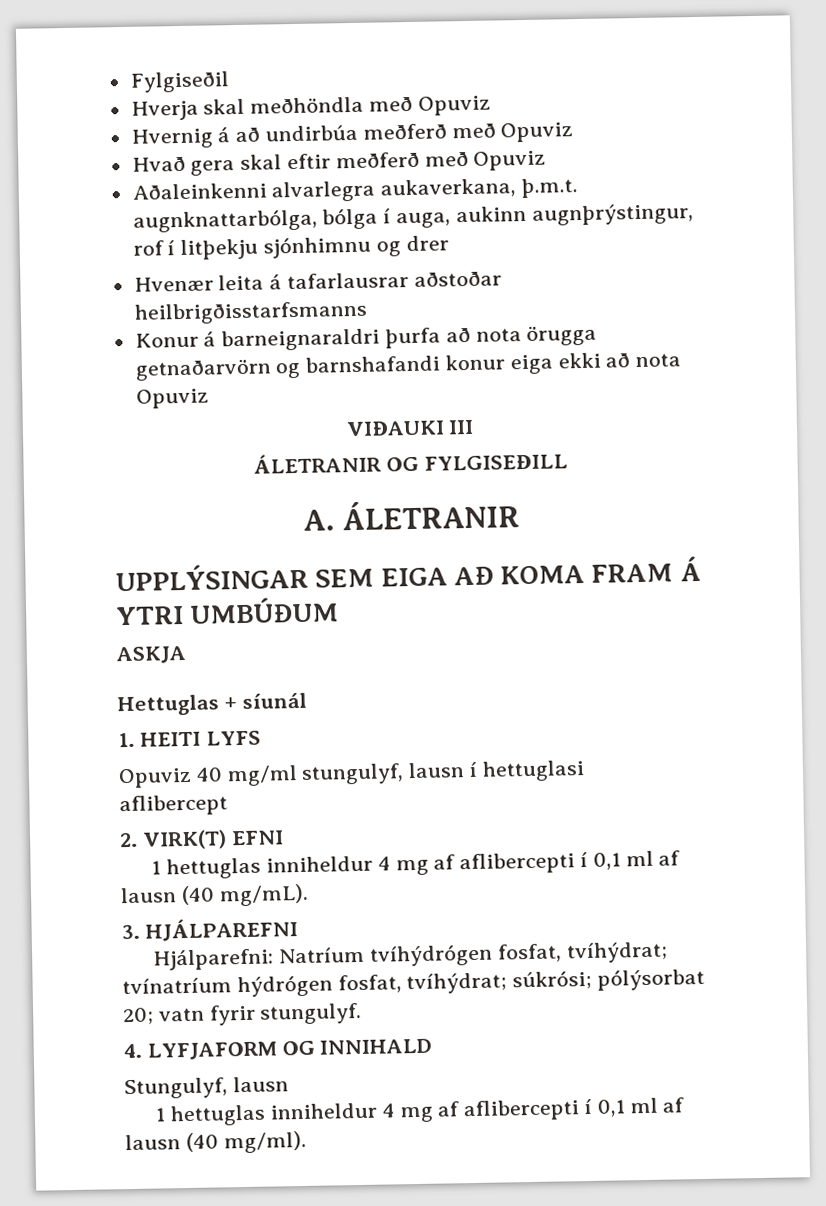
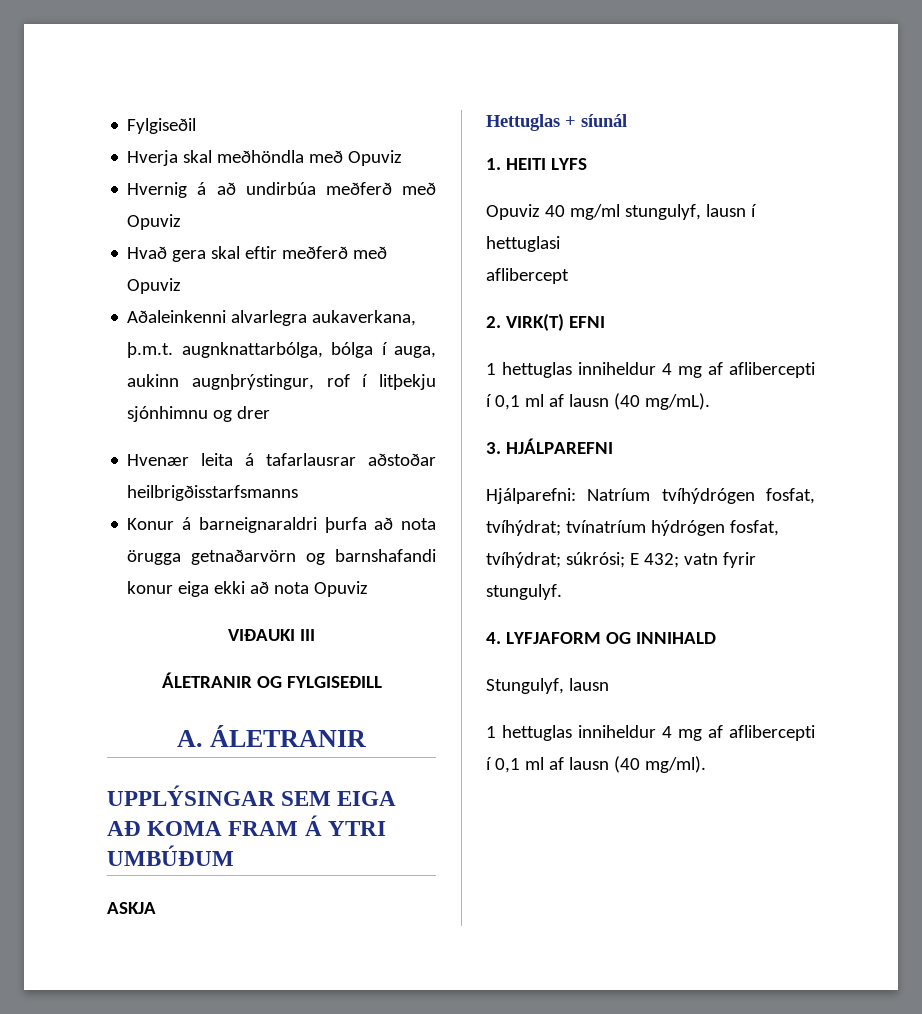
- Hjálparefni: Natríum tvíhýdrógen fosfat, tvíhýdrat; tvínatríum hýdrógen fosfat, tvíhýdrat; súkrósi; pólýsorbat 20; vatn fyrir stungulyf.
+ Hjálparefni: Natríum tvíhýdrógen fosfat, tvíhýdrat; tvínatríum hýdrógen fosfat, tvíhýdrat; súkrósi; E 432; vatn fyrir stungulyf.

